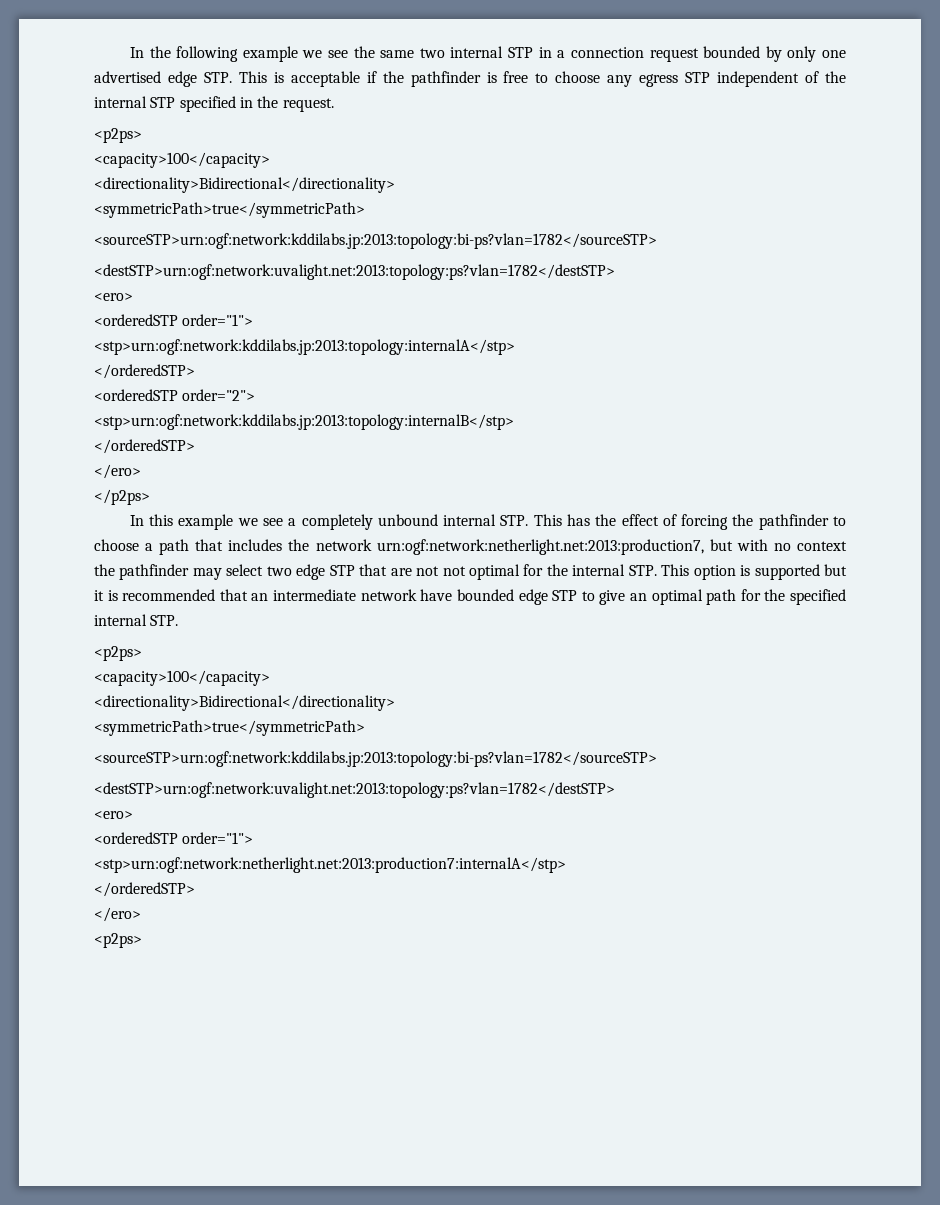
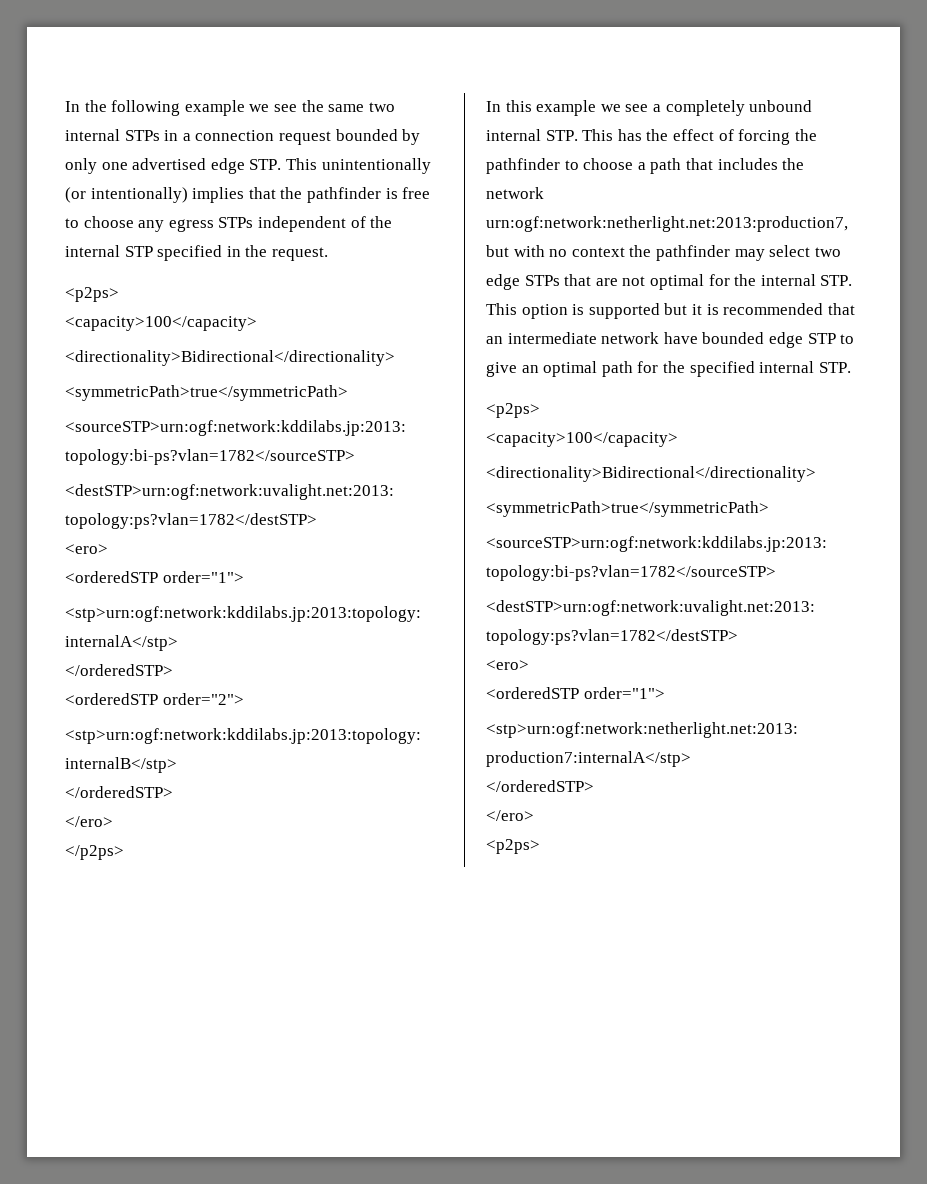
- In the following example we see the same two internal STP in a connection request bounded by only one advertised edge STP. This is acceptable if the pathfinder is free to choose any egress STP independent of the internal STP specified in the request.
+ In the following example we see the same two internal STPs in a connection request bounded by only one advertised edge STP. This unintentionally (or intentionally) implies that the pathfinder is free to choose any egress STPs independent of the internal STP specified in the request.
- In this example we see a completely unbound internal STP. This has the effect of forcing the pathfinder to choose a path that includes the network urn:ogf:network:netherlight.net:2013:production7, but with no context the pathfinder may select two edge STP that are not not optimal for the internal STP. This option is supported but it is recommended that an intermediate network have bounded edge STP to give an optimal path for the specified internal STP.
+ In this example we see a completely unbound internal STP. This has the effect of forcing the pathfinder to choose a path that includes the network urn:ogf:network:netherlight.net:2013:production7, but with no context the pathfinder may select two edge STPs that are not optimal for the internal STP. This option is supported but it is recommended that an intermediate network have bounded edge STP to give an optimal path for the specified internal STP.

